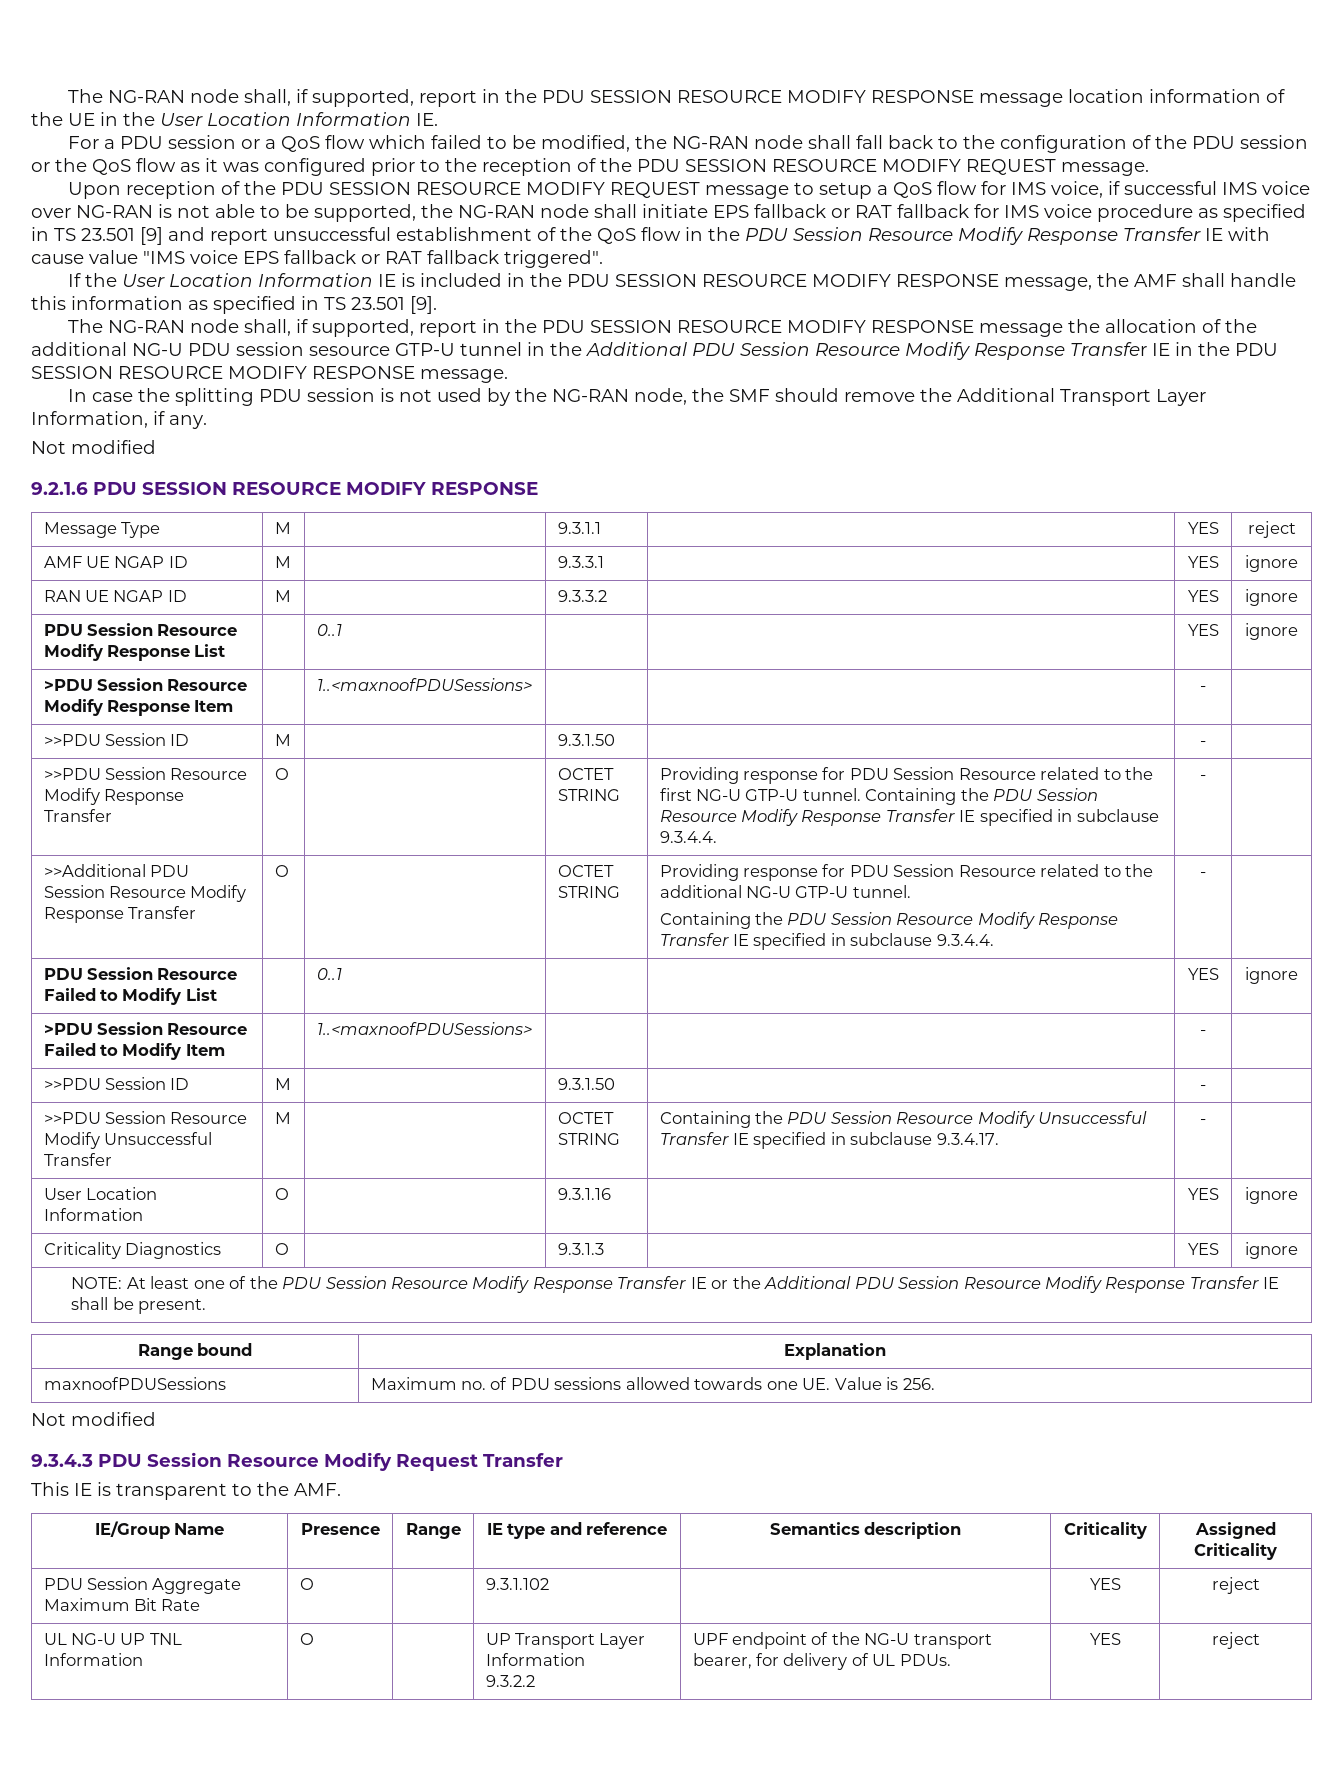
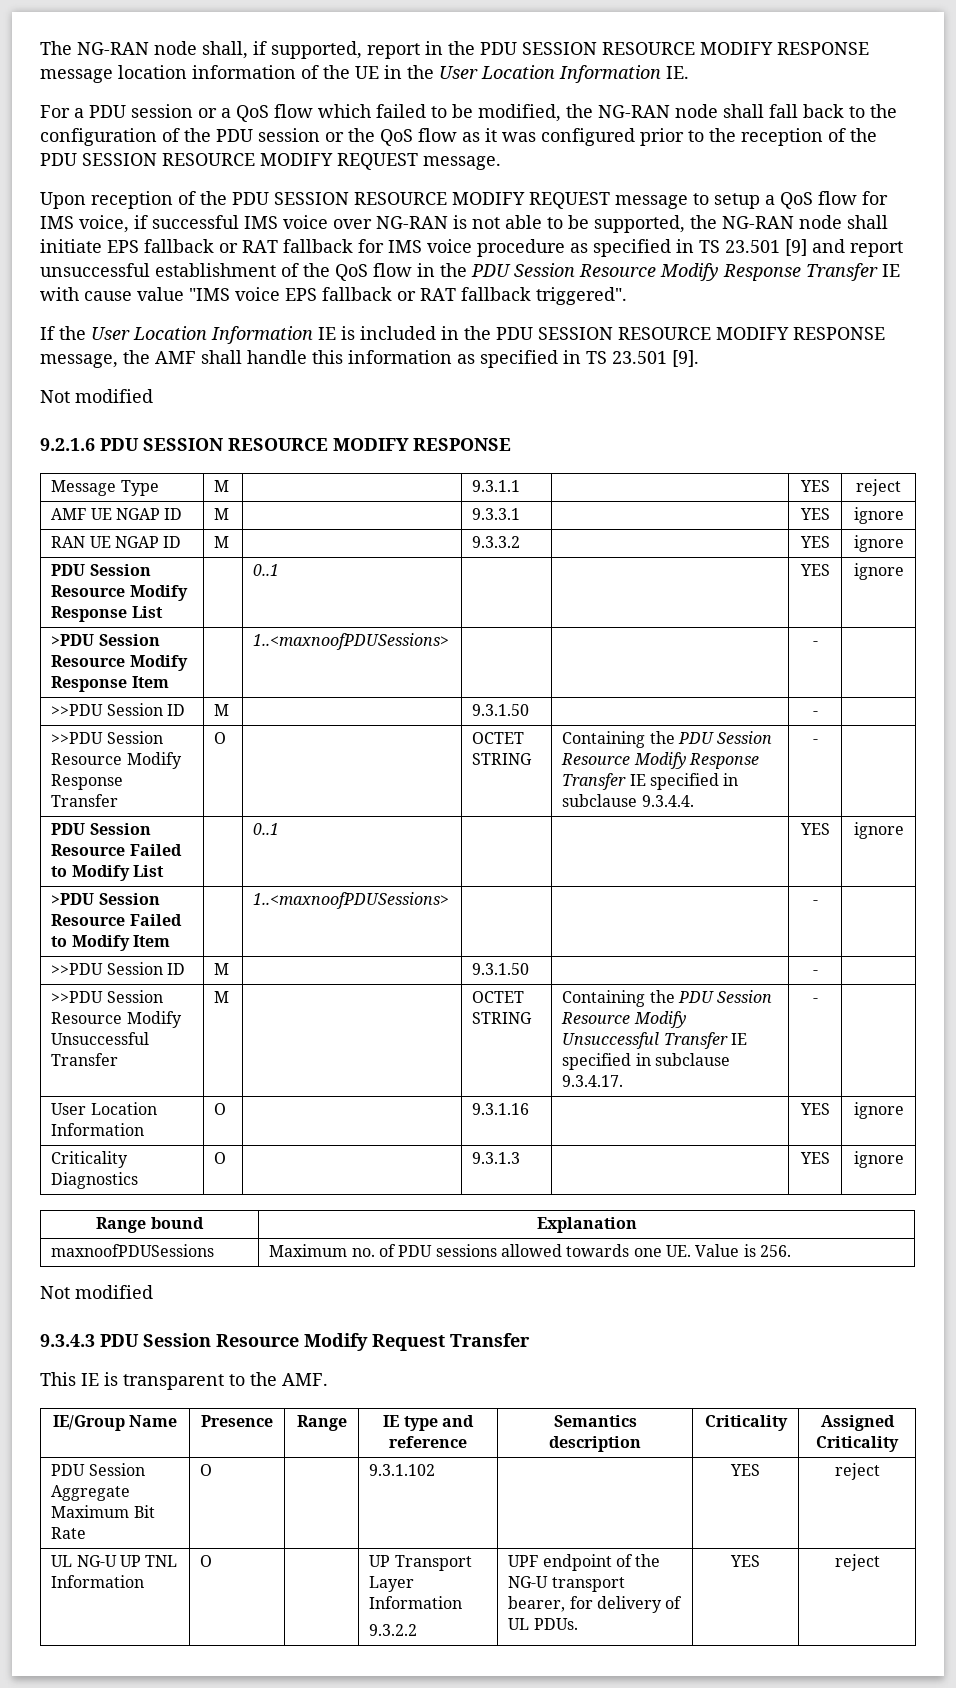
- The NG-RAN node shall, if supported, report in the PDU SESSION RESOURCE MODIFY RESPONSE message the allocation of the additional NG-U PDU session sesource GTP-U tunnel in the Additional PDU Session Resource Modify Response Transfer IE in the PDU SESSION RESOURCE MODIFY RESPONSE message.
- In case the splitting PDU session is not used by the NG-RAN node, the SMF should remove the Additional Transport Layer Information, if any.
- >>PDU Session Resource Modify Response Transfer | O | | OCTET STRING | Providing response for PDU Session Resource related to the first NG-U GTP-U tunnel. Containing the PDU Session Resource Modify Response Transfer IE specified in subclause 9.3.4.4. | - |
- >>Additional PDU Session Resource Modify Response Transfer | O | | OCTET STRING | Providing response for PDU Session Resource related to the additional NG-U GTP-U tunnel.
- Containing the PDU Session Resource Modify Response Transfer IE specified in subclause 9.3.4.4. | - |
+ >>PDU Session Resource Modify Response Transfer | O | | OCTET STRING | Containing the PDU Session Resource Modify Response Transfer IE specified in subclause 9.3.4.4. | - |
- NOTE: At least one of the PDU Session Resource Modify Response Transfer IE or the Additional PDU Session Resource Modify Response Transfer IE shall be present.

